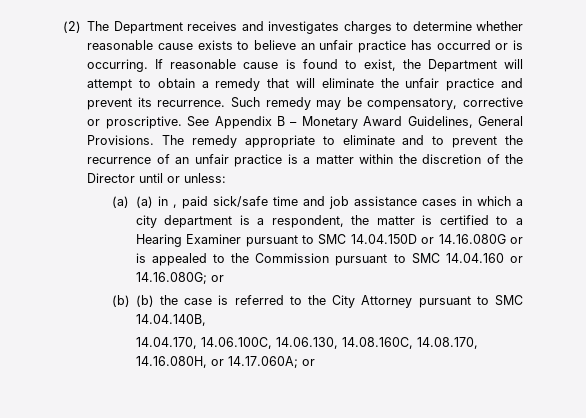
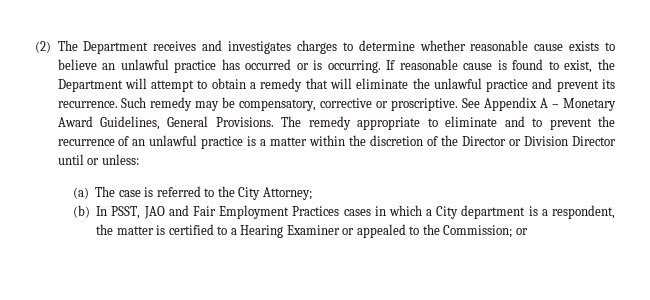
- (2) The Department receives and investigates charges to determine whether reasonable cause exists to believe an unfair practice has occurred or is occurring.
+ (2) The Department receives and investigates charges to determine whether reasonable cause exists to believe an unlawful practice has occurred or is occurring.
- If reasonable cause is found to exist, the Department will attempt to obtain a remedy that will eliminate the unfair practice and prevent its recurrence.
+ If reasonable cause is found to exist, the Department will attempt to obtain a remedy that will eliminate the unlawful practice and prevent its recurrence.
- See Appendix B – Monetary Award Guidelines, General Provisions.
+ See Appendix A – Monetary Award Guidelines, General Provisions.
- The remedy appropriate to eliminate and to prevent the recurrence of an unfair practice is a matter within the discretion of the Director until or unless:
+ The remedy appropriate to eliminate and to prevent the recurrence of an unlawful practice is a matter within the discretion of the Director or Division Director until or unless:
- (a) (a) in , paid sick/safe time and job assistance cases in which a city department is a respondent, the matter is certified to a Hearing Examiner pursuant to SMC 14.04.150D or 14.16.080G or is appealed to the Commission pursuant to SMC 14.04.160 or 14.16.080G; or
- (b) (b) the case is referred to the City Attorney pursuant to SMC 14.04.140B,
- 14.04.170, 14.06.100C, 14.06.130, 14.08.160C, 14.08.170, 14.16.080H, or 14.17.060A; or
+ (a) The case is referred to the City Attorney;
+ (b) In PSST, JAO and Fair Employment Practices cases in which a City department is a respondent, the matter is certified to a Hearing Examiner or appealed to the Commission; or

